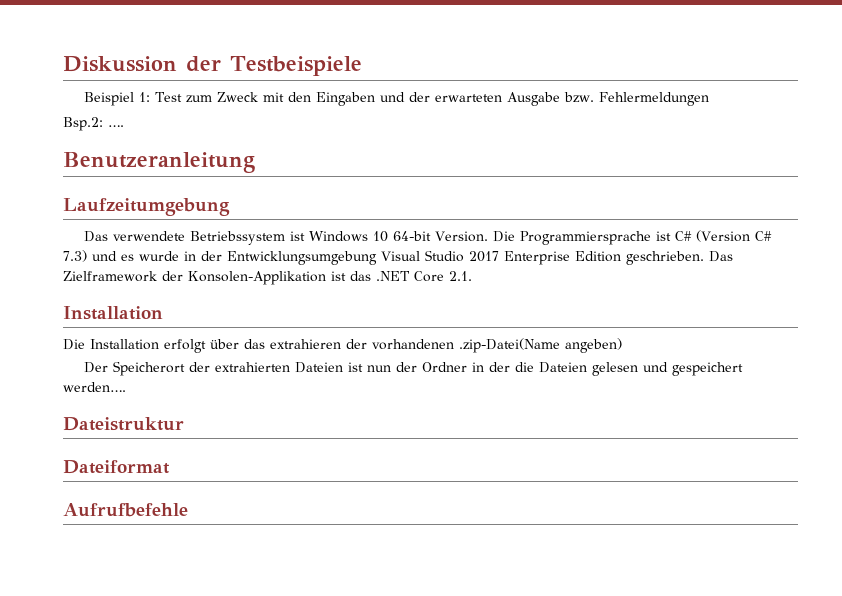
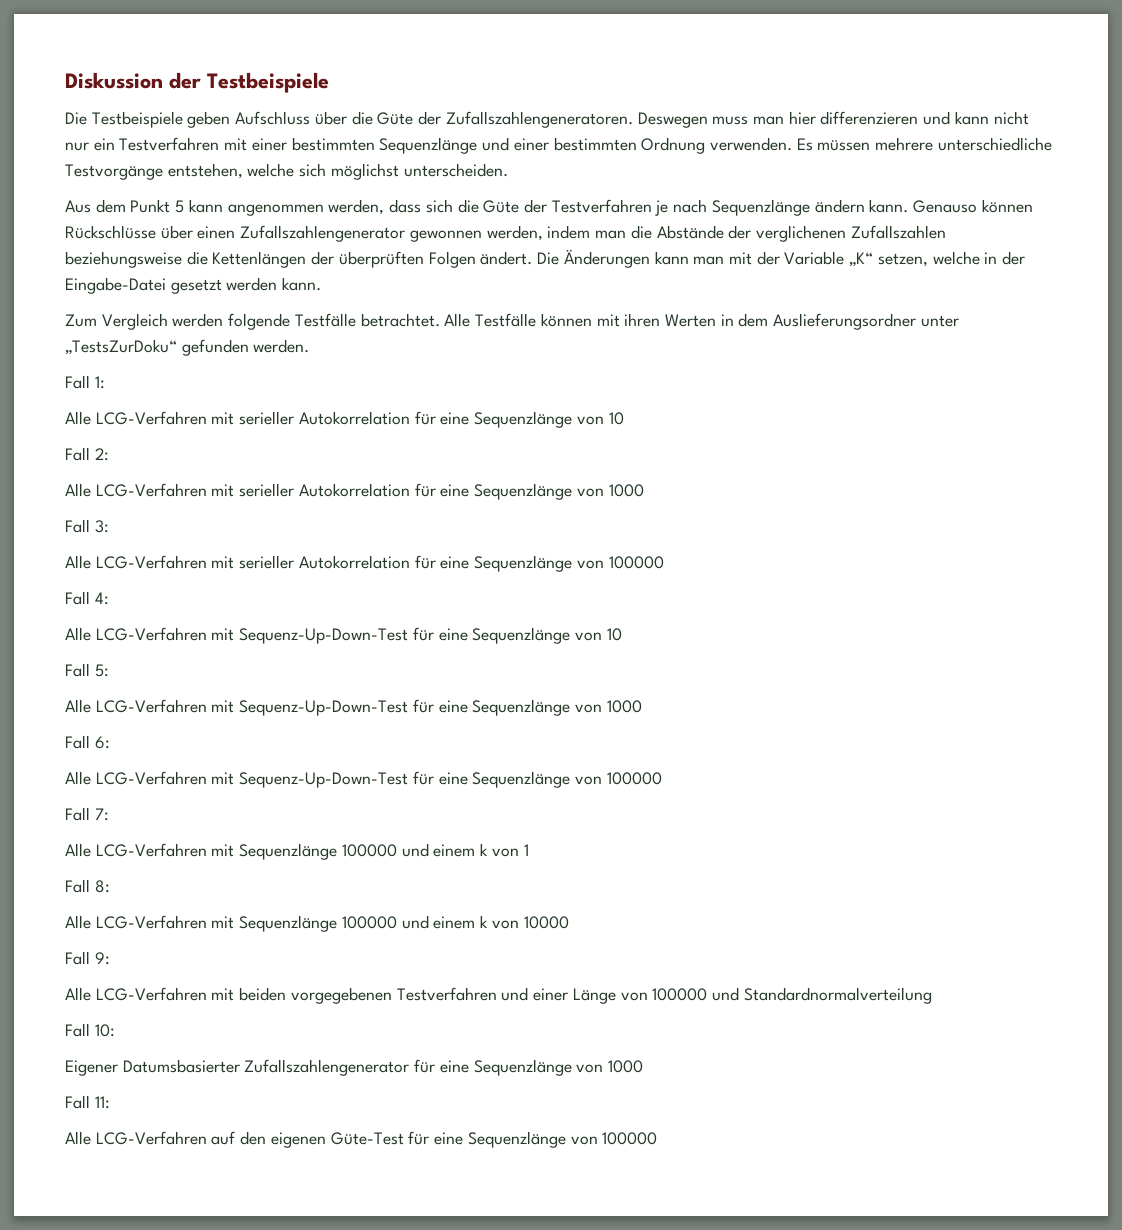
- Beispiel 1: Test zum Zweck mit den Eingaben und der erwarteten Ausgabe bzw. Fehlermeldungen
- Bsp.2: ….
- Benutzeranleitung
- Laufzeitumgebung
- Das verwendete Betriebssystem ist Windows 10 64-bit Version. Die Programmiersprache ist C# (Version C# 7.3) und es wurde in der Entwicklungsumgebung Visual Studio 2017 Enterprise Edition geschrieben. Das Zielframework der Konsolen-Applikation ist das .NET Core 2.1.
- Installation
- Die Installation erfolgt über das extrahieren der vorhandenen .zip-Datei(Name angeben)
- Der Speicherort der extrahierten Dateien ist nun der Ordner in der die Dateien gelesen und gespeichert werden….
- Dateistruktur
- Dateiformat
- Aufrufbefehle
+ Die Testbeispiele geben Aufschluss über die Güte der Zufallszahlengeneratoren. Deswegen muss man hier differenzieren und kann nicht nur ein Testverfahren mit einer bestimmten Sequenzlänge und einer bestimmten Ordnung verwenden. Es müssen mehrere unterschiedliche Testvorgänge entstehen, welche sich möglichst unterscheiden.
+ Aus dem Punkt 5 kann angenommen werden, dass sich die Güte der Testverfahren je nach Sequenzlänge ändern kann. Genauso können Rückschlüsse über einen Zufallszahlengenerator gewonnen werden, indem man die Abstände der verglichenen Zufallszahlen beziehungsweise die Kettenlängen der überprüften Folgen ändert. Die Änderungen kann man mit der Variable „K“ setzen, welche in der Eingabe-Datei gesetzt werden kann.
+ Zum Vergleich werden folgende Testfälle betrachtet. Alle Testfälle können mit ihren Werten in dem Auslieferungsordner unter „TestsZurDoku“ gefunden werden.
+ Fall 1:
+ Alle LCG-Verfahren mit serieller Autokorrelation für eine Sequenzlänge von 10
+ Fall 2:
+ Alle LCG-Verfahren mit serieller Autokorrelation für eine Sequenzlänge von 1000
+ Fall 3:
+ Alle LCG-Verfahren mit serieller Autokorrelation für eine Sequenzlänge von 100000
+ Fall 4:
+ Alle LCG-Verfahren mit Sequenz-Up-Down-Test für eine Sequenzlänge von 10
+ Fall 5:
+ Alle LCG-Verfahren mit Sequenz-Up-Down-Test für eine Sequenzlänge von 1000
+ Fall 6:
+ Alle LCG-Verfahren mit Sequenz-Up-Down-Test für eine Sequenzlänge von 100000
+ Fall 7:
+ Alle LCG-Verfahren mit Sequenzlänge 100000 und einem k von 1
+ Fall 8:
+ Alle LCG-Verfahren mit Sequenzlänge 100000 und einem k von 10000
+ Fall 9:
+ Alle LCG-Verfahren mit beiden vorgegebenen Testverfahren und einer Länge von 100000 und Standardnormalverteilung
+ Fall 10:
+ Eigener Datumsbasierter Zufallszahlengenerator für eine Sequenzlänge von 1000
+ Fall 11:
+ Alle LCG-Verfahren auf den eigenen Güte-Test für eine Sequenzlänge von 100000

